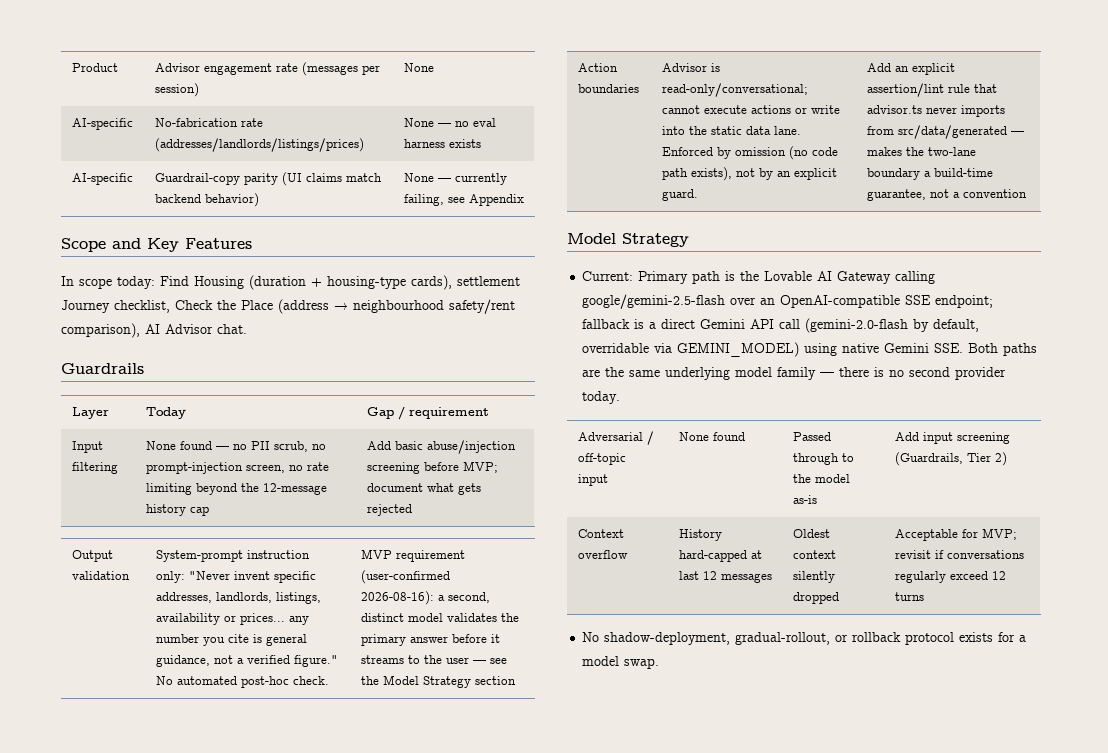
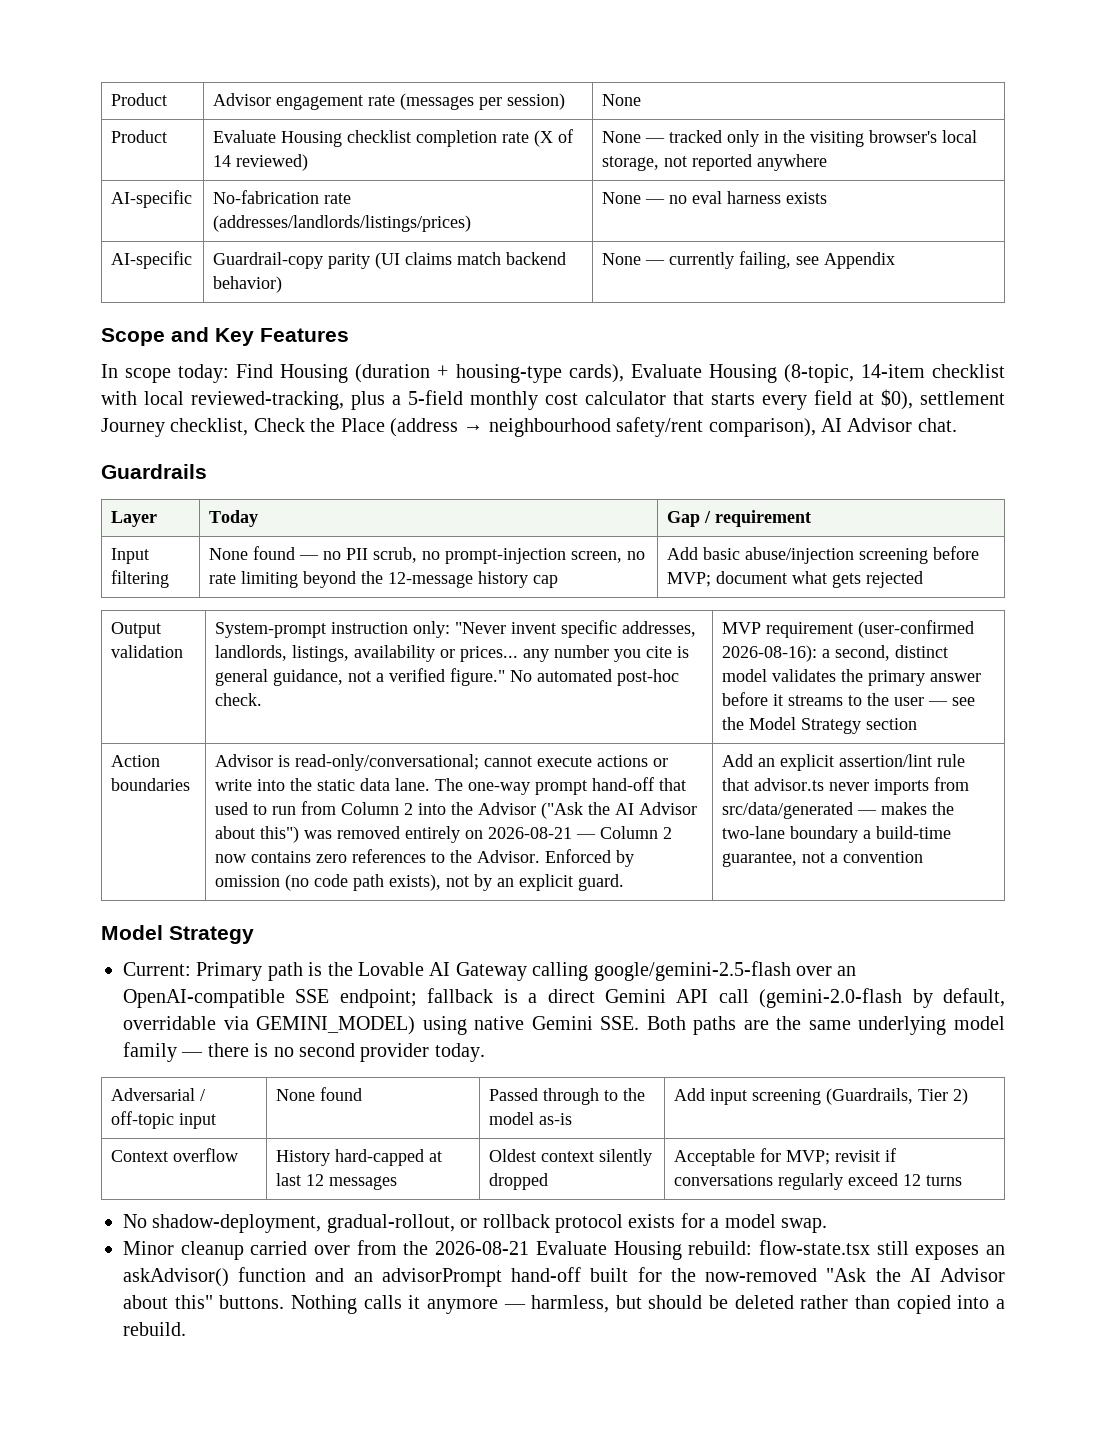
+ Product | Evaluate Housing checklist completion rate (X of 14 reviewed) | None — tracked only in the visiting browser's local storage, not reported anywhere
- In scope today: Find Housing (duration + housing-type cards), settlement Journey checklist, Check the Place (address → neighbourhood safety/rent comparison), AI Advisor chat.
+ In scope today: Find Housing (duration + housing-type cards), Evaluate Housing (8-topic, 14-item checklist with local reviewed-tracking, plus a 5-field monthly cost calculator that starts every field at $0), settlement Journey checklist, Check the Place (address → neighbourhood safety/rent comparison), AI Advisor chat.
+ The one-way prompt hand-off that used to run from Column 2 into the Advisor ("Ask the AI Advisor about this") was removed entirely on 2026-08-21 — Column 2 now contains zero references to the Advisor.
+ Minor cleanup carried over from the 2026-08-21 Evaluate Housing rebuild: flow-state.tsx still exposes an askAdvisor() function and an advisorPrompt hand-off built for the now-removed "Ask the AI Advisor about this" buttons. Nothing calls it anymore — harmless, but should be deleted rather than copied into a rebuild.

